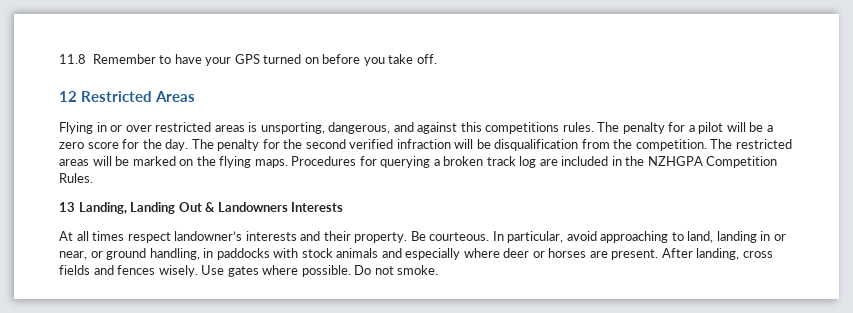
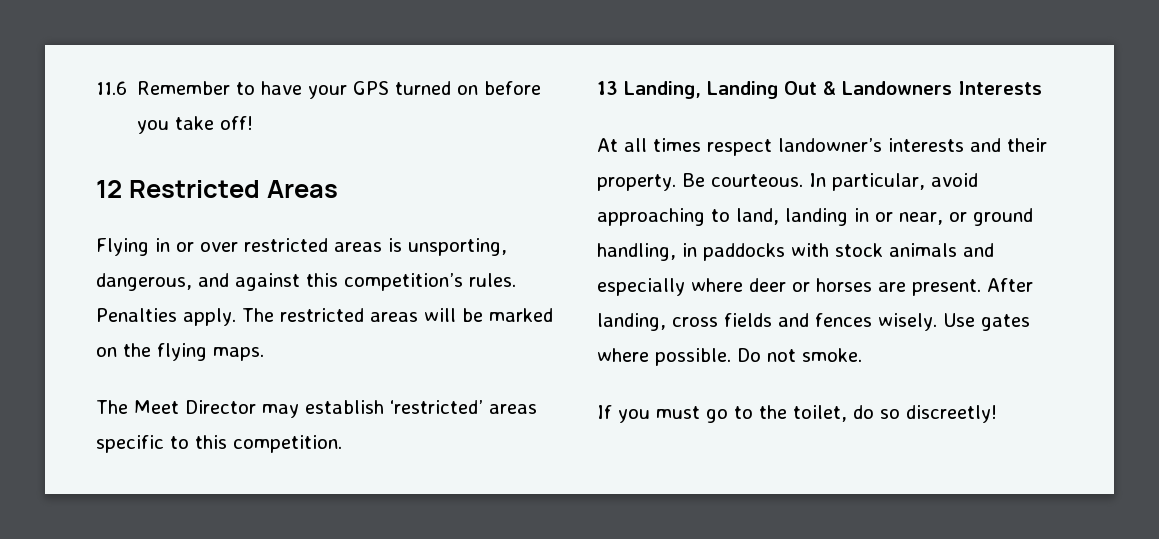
- 11.8 Remember to have your GPS turned on before you take off.
+ 11.6 Remember to have your GPS turned on before you take off!
- Flying in or over restricted areas is unsporting, dangerous, and against this competitions rules. The penalty for a pilot will be a zero score for the day. The penalty for the second verified infraction will be disqualification from the competition.
+ Flying in or over restricted areas is unsporting, dangerous, and against this competition’s rules. Penalties apply.
- The restricted areas will be marked on the flying maps. Procedures for querying a broken track log are included in the NZHGPA Competition Rules.
+ The restricted areas will be marked on the flying maps.
+ The Meet Director may establish ‘restricted’ areas specific to this competition.
+ If you must go to the toilet, do so discreetly!

